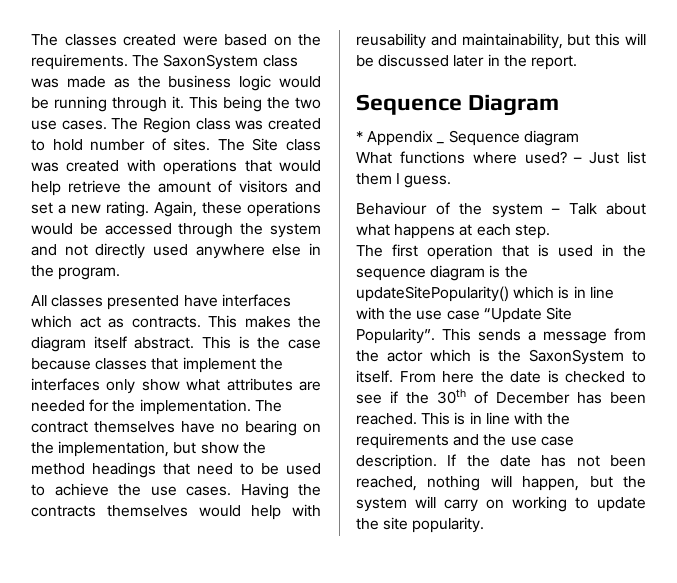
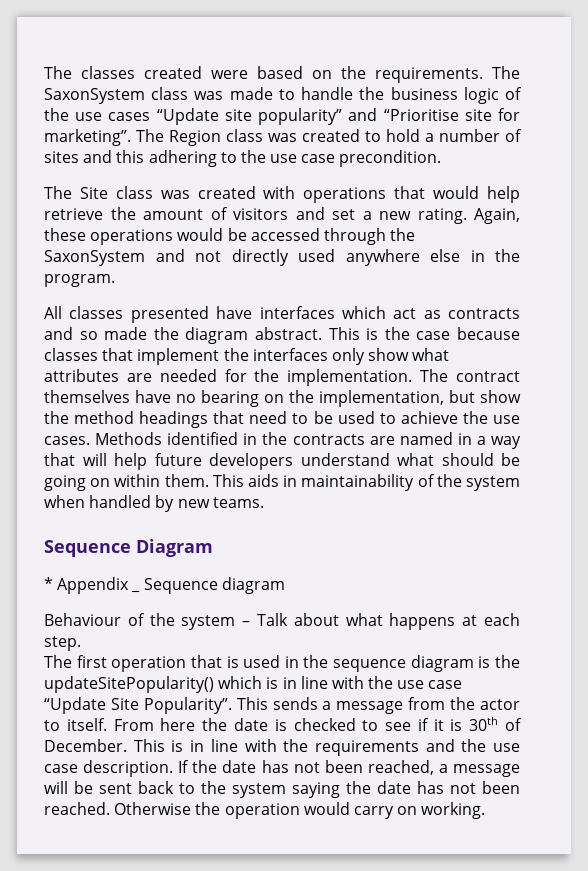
- The SaxonSystem class was made as the business logic would be running through it. This being the two use cases.
+ The SaxonSystem class was made to handle the business logic of the use cases “Update site popularity” and “Prioritise site for marketing”.
- The Region class was created to hold number of sites. The Site class was created with operations that would help retrieve the amount of visitors and set a new rating.
+ The Region class was created to hold a number of sites and this adhering to the use case precondition.
+ The Site class was created with operations that would help retrieve the amount of visitors and set a new rating.
- Again, these operations would be accessed through the system and not directly used anywhere else in the program.
+ Again, these operations would be accessed through the SaxonSystem and not directly used anywhere else in the program.
- All classes presented have interfaces which act as contracts. This makes the diagram itself abstract.
+ All classes presented have interfaces which act as contracts and so made the diagram abstract.
- Having the contracts themselves would help with reusability and maintainability, but this will be discussed later in the report.
+ Methods identified in the contracts are named in a way that will help future developers understand what should be going on within them. This aids in maintainability of the system when handled by new teams.
- What functions where used? – Just list them I guess.
- This sends a message from the actor which is the SaxonSystem to itself.
+ This sends a message from the actor to itself.
- From here the date is checked to see if the 30th of December has been reached.
+ From here the date is checked to see if it is 30th of December.
- If the date has not been reached, nothing will happen, but the system will carry on working to update the site popularity.
+ If the date has not been reached, a message will be sent back to the system saying the date has not been reached. Otherwise the operation would carry on working.

